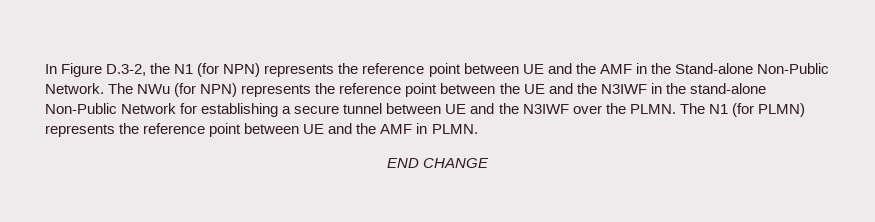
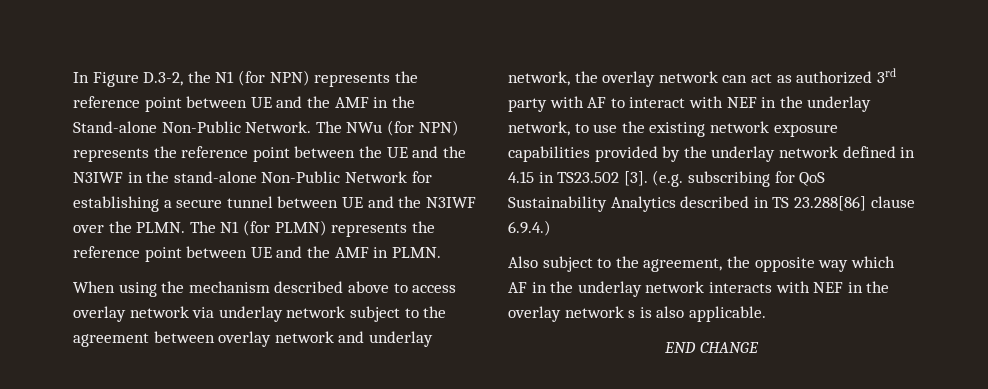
+ When using the mechanism described above to access overlay network via underlay network subject to the agreement between overlay network and underlay network, the overlay network can act as authorized 3rd party with AF to interact with NEF in the underlay network, to use the existing network exposure capabilities provided by the underlay network defined in 4.15 in TS23.502 [3]. (e.g. subscribing for QoS Sustainability Analytics described in TS 23.288[86] clause 6.9.4.)
+ Also subject to the agreement, the opposite way which AF in the underlay network interacts with NEF in the overlay network s is also applicable.

